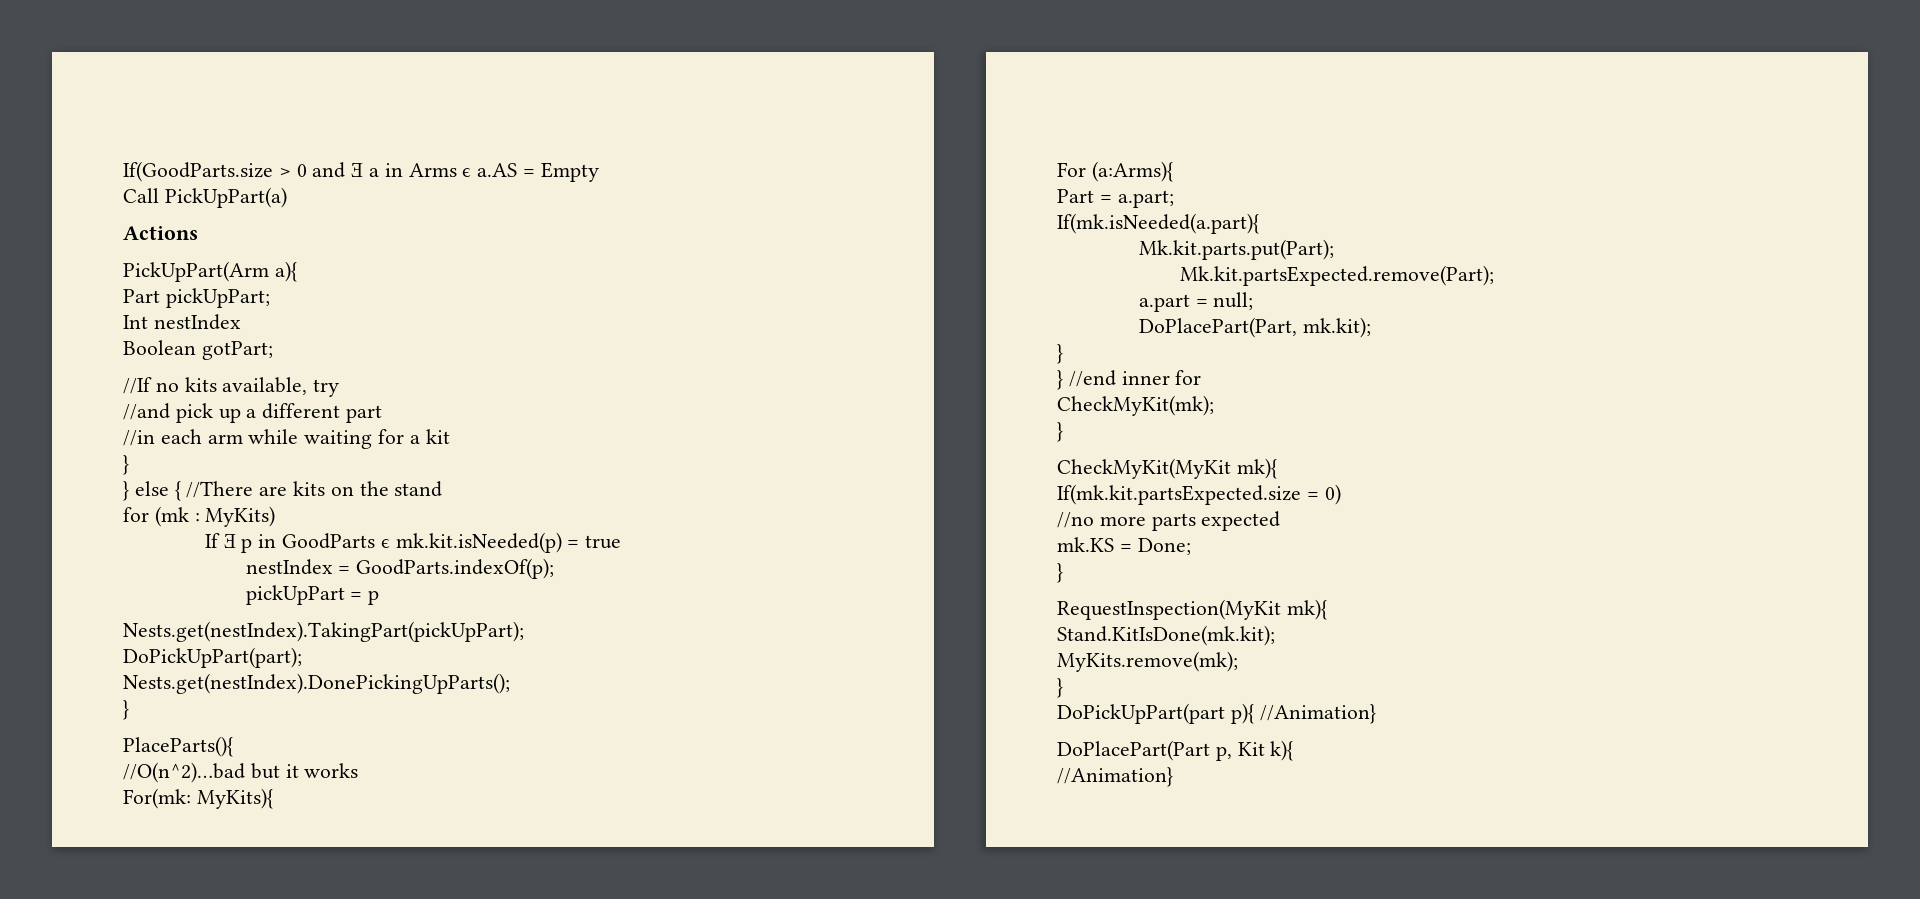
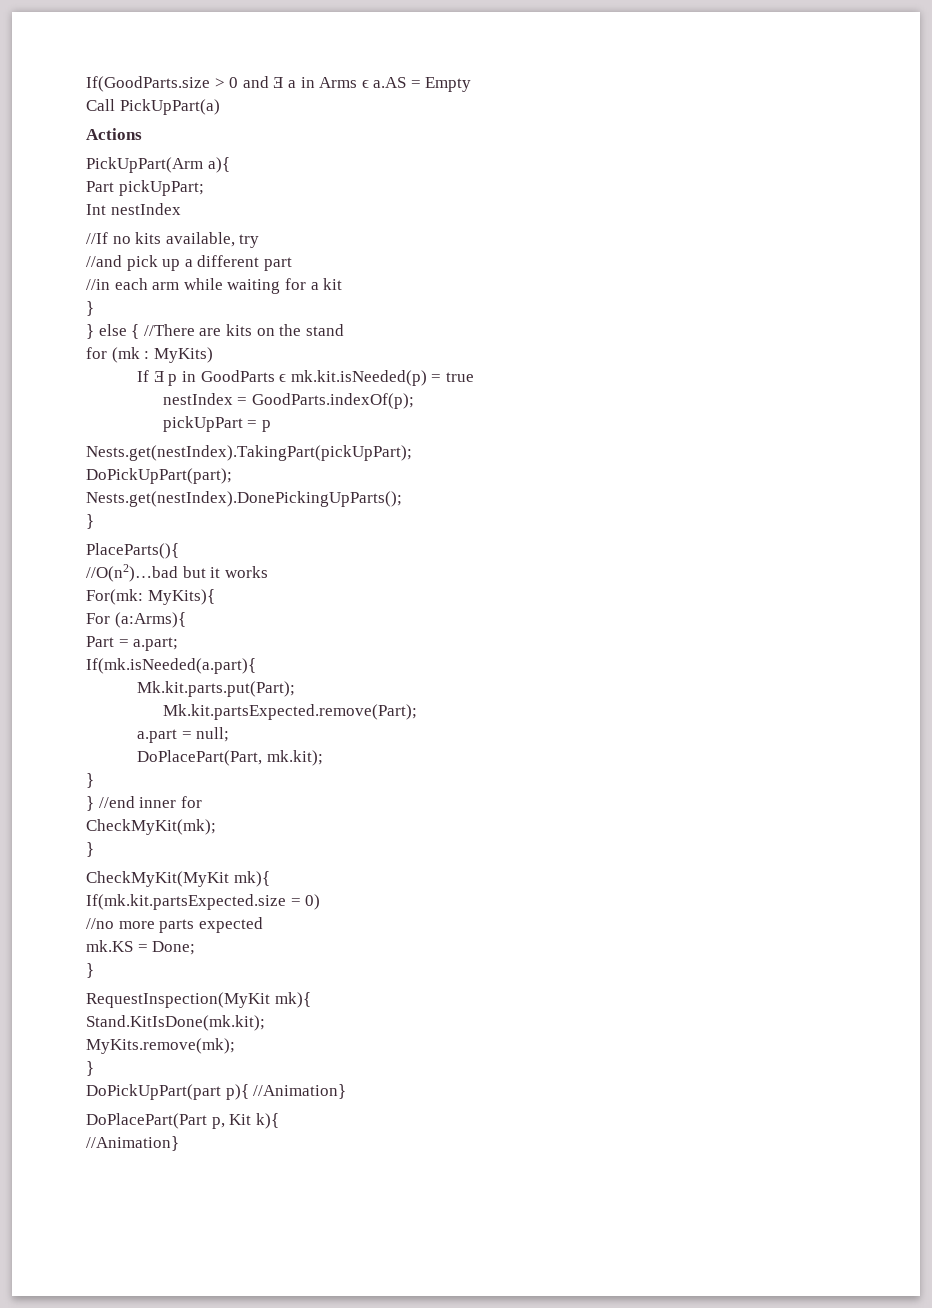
- Boolean gotPart;
- //O(n^2)…bad but it works
+ //O(n2)…bad but it works

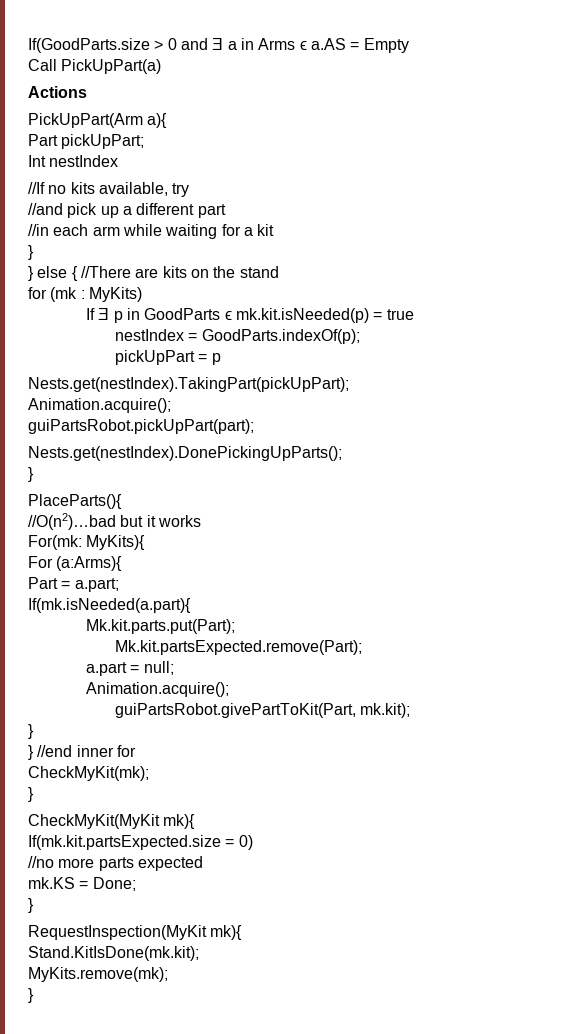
  Nests.get(nestIndex).TakingPart(pickUpPart);
- DoPickUpPart(part);
+ Animation.acquire();
+ guiPartsRobot.pickUpPart(part);
  a.part = null;
- DoPlacePart(Part, mk.kit);
+ Animation.acquire();
+ guiPartsRobot.givePartToKit(Part, mk.kit);
- DoPickUpPart(part p){ //Animation}
- DoPlacePart(Part p, Kit k){
- //Animation}

